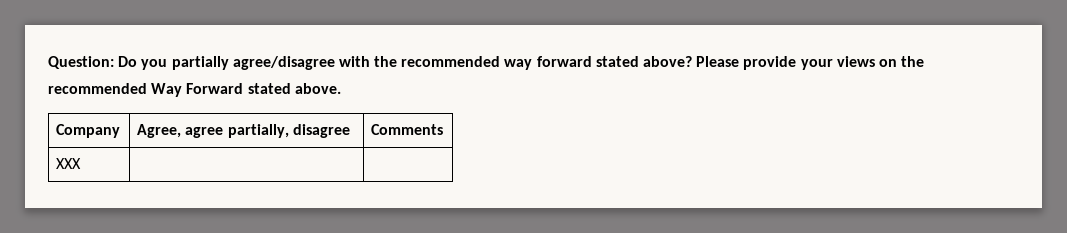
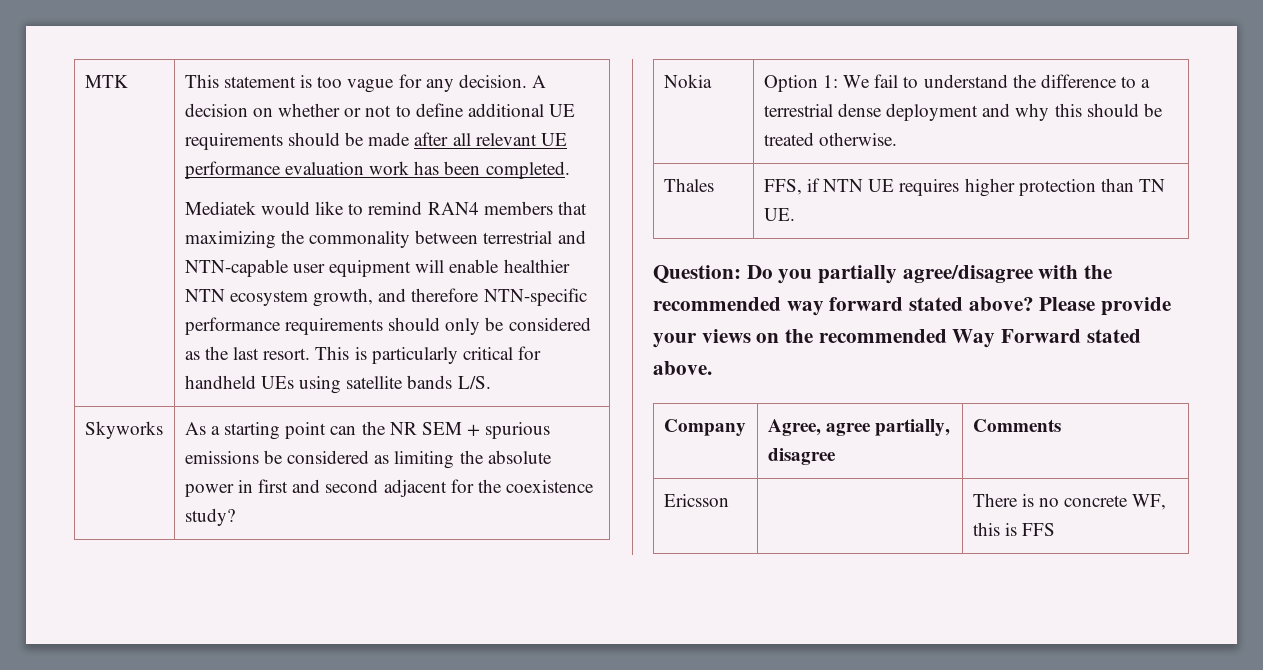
+ MTK | This statement is too vague for any decision. A decision on whether or not to define additional UE requirements should be made after all relevant UE performance evaluation work has been completed.
+ Mediatek would like to remind RAN4 members that maximizing the commonality between terrestrial and NTN-capable user equipment will enable healthier NTN ecosystem growth, and therefore NTN-specific performance requirements should only be considered as the last resort. This is particularly critical for handheld UEs using satellite bands L/S.
+ Skyworks | As a starting point can the NR SEM + spurious emissions be considered as limiting the absolute power in first and second adjacent for the coexistence study?
+ Nokia | Option 1: We fail to understand the difference to a terrestrial dense deployment and why this should be treated otherwise.
+ Thales | FFS, if NTN UE requires higher protection than TN UE.
- XXX | |
+ Ericsson | | There is no concrete WF, this is FFS

